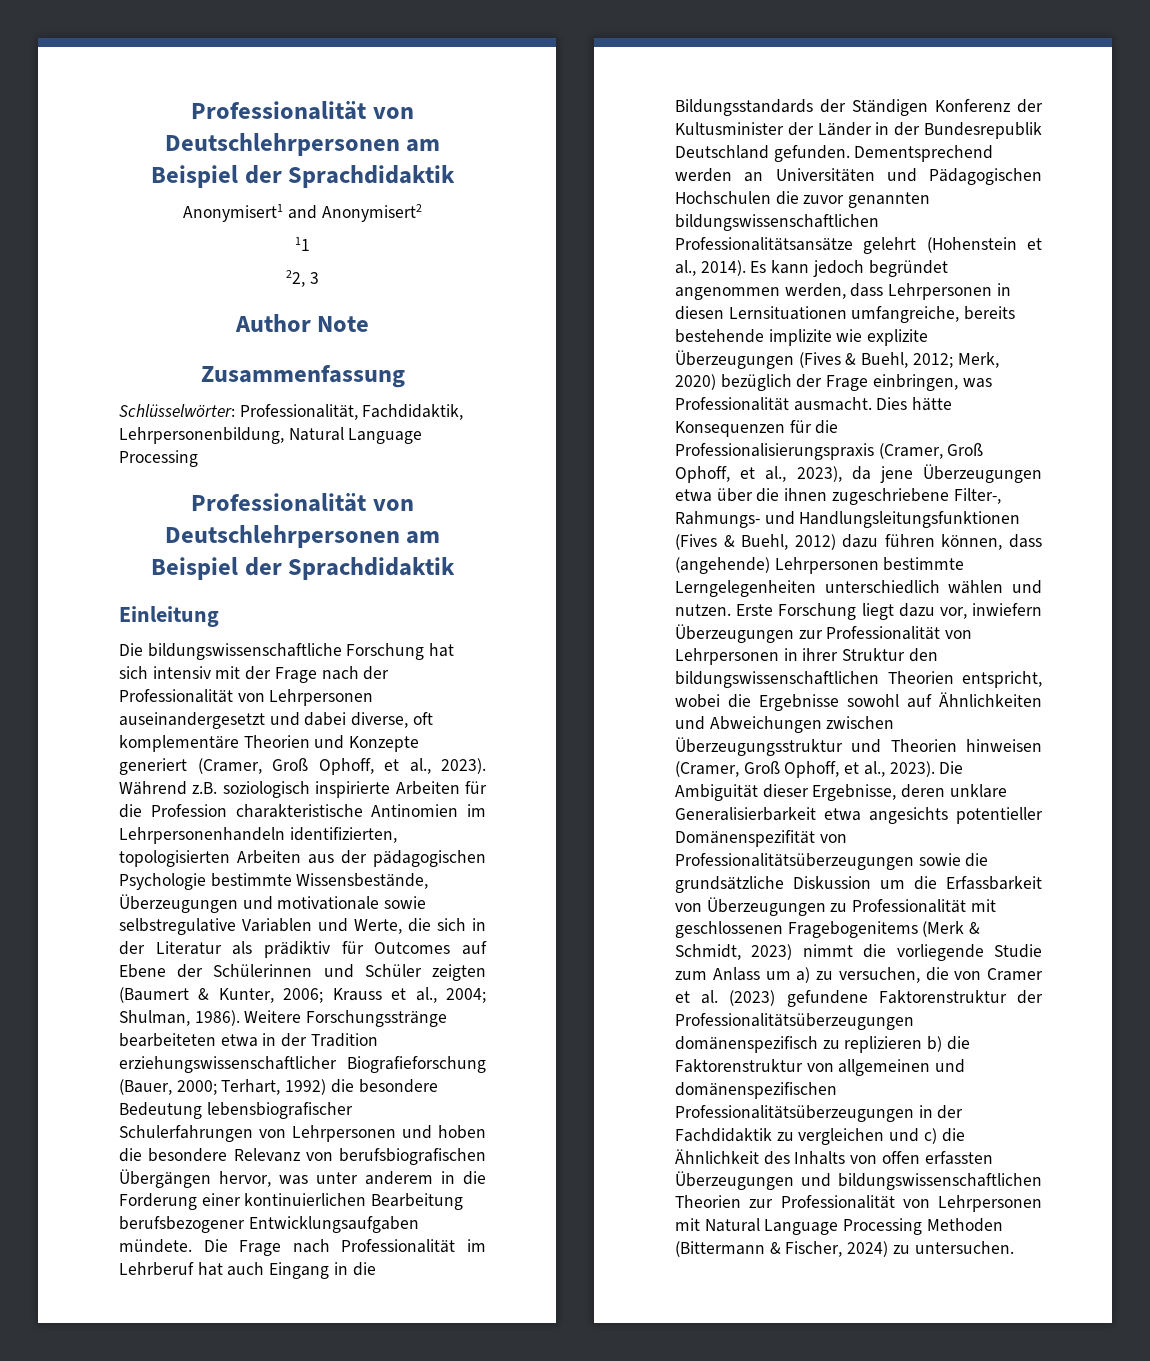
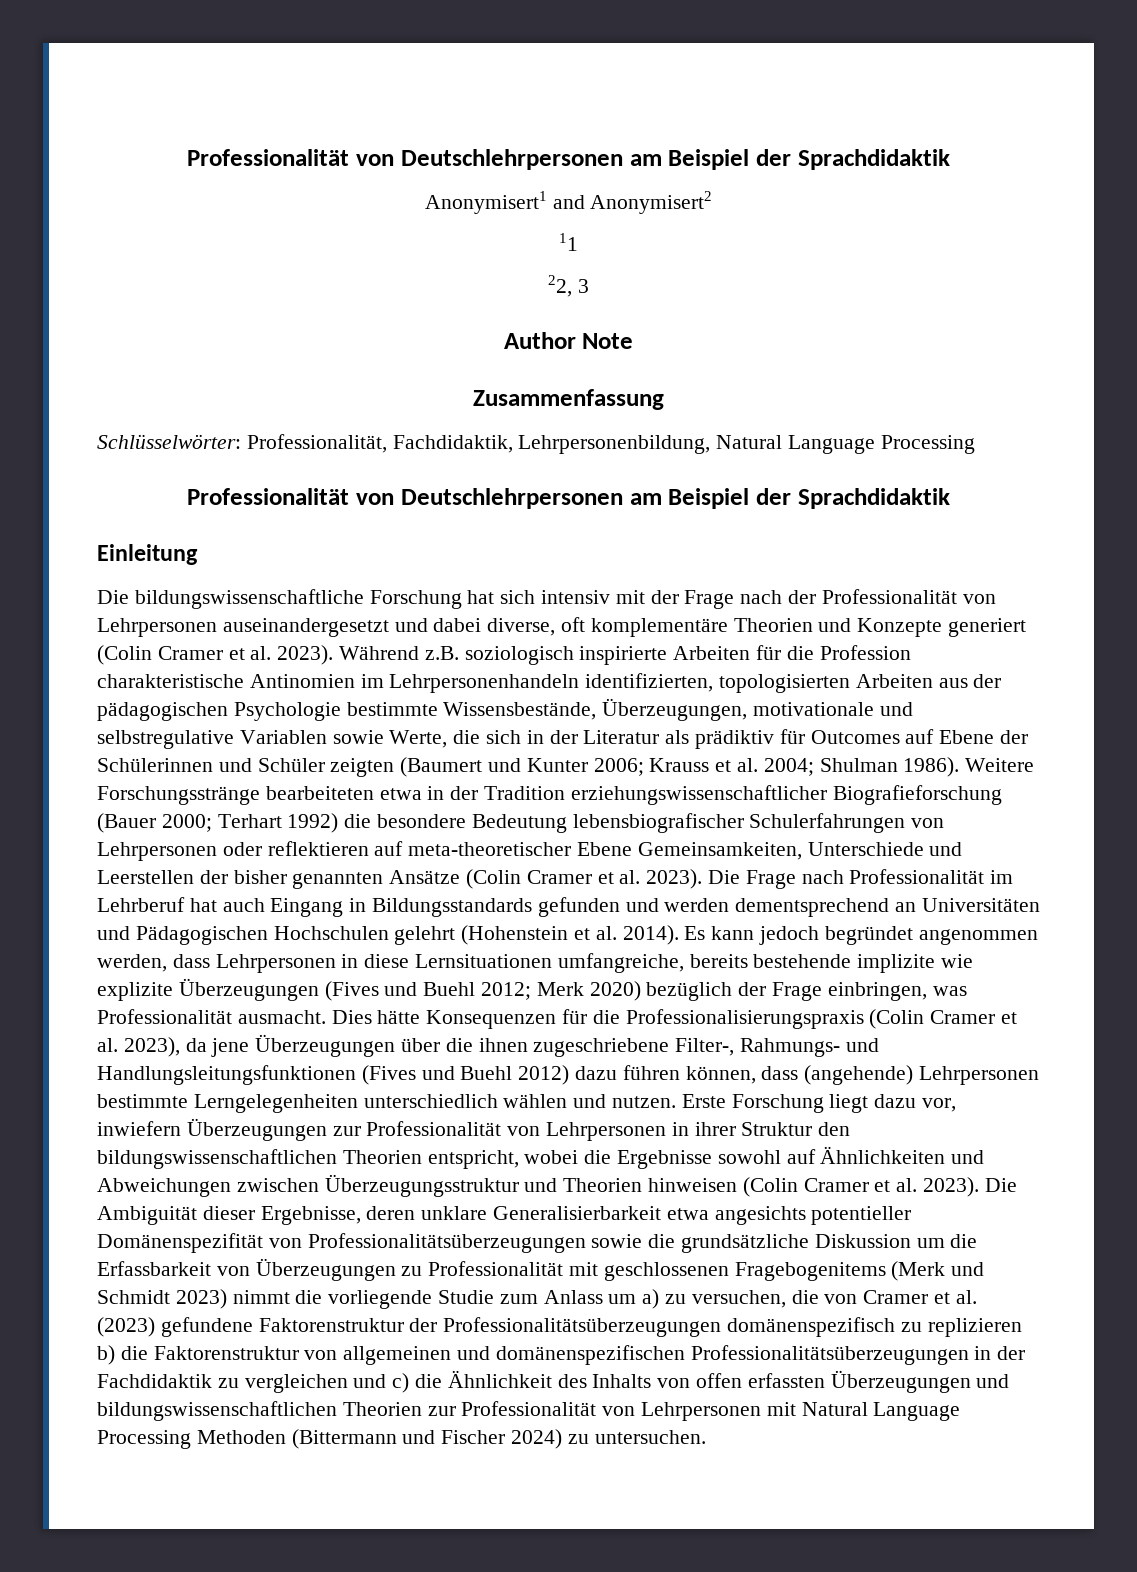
- Die bildungswissenschaftliche Forschung hat sich intensiv mit der Frage nach der Professionalität von Lehrpersonen auseinandergesetzt und dabei diverse, oft komplementäre Theorien und Konzepte generiert (Cramer, Groß Ophoff, et al., 2023).
+ Die bildungswissenschaftliche Forschung hat sich intensiv mit der Frage nach der Professionalität von Lehrpersonen auseinandergesetzt und dabei diverse, oft komplementäre Theorien und Konzepte generiert (Colin Cramer et al. 2023).
- Während z.B. soziologisch inspirierte Arbeiten für die Profession charakteristische Antinomien im Lehrpersonenhandeln identifizierten, topologisierten Arbeiten aus der pädagogischen Psychologie bestimmte Wissensbestände, Überzeugungen und motivationale sowie selbstregulative Variablen und Werte, die sich in der Literatur als prädiktiv für Outcomes auf Ebene der Schülerinnen und Schüler zeigten (Baumert & Kunter, 2006; Krauss et al., 2004; Shulman, 1986).
+ Während z.B. soziologisch inspirierte Arbeiten für die Profession charakteristische Antinomien im Lehrpersonenhandeln identifizierten, topologisierten Arbeiten aus der pädagogischen Psychologie bestimmte Wissensbestände, Überzeugungen, motivationale und selbstregulative Variablen sowie Werte, die sich in der Literatur als prädiktiv für Outcomes auf Ebene der Schülerinnen und Schüler zeigten (Baumert und Kunter 2006; Krauss et al. 2004; Shulman 1986).
- Weitere Forschungsstränge bearbeiteten etwa in der Tradition erziehungswissenschaftlicher Biografieforschung (Bauer, 2000; Terhart, 1992) die besondere Bedeutung lebensbiografischer Schulerfahrungen von Lehrpersonen und hoben die besondere Relevanz von berufsbiografischen Übergängen hervor, was unter anderem in die Forderung einer kontinuierlichen Bearbeitung berufsbezogener Entwicklungsaufgaben mündete.
+ Weitere Forschungsstränge bearbeiteten etwa in der Tradition erziehungswissenschaftlicher Biografieforschung (Bauer 2000; Terhart 1992) die besondere Bedeutung lebensbiografischer Schulerfahrungen von Lehrpersonen oder reflektieren auf meta-theoretischer Ebene Gemeinsamkeiten, Unterschiede und Leerstellen der bisher genannten Ansätze (Colin Cramer et al. 2023).
- Die Frage nach Professionalität im Lehrberuf hat auch Eingang in die Bildungsstandards der Ständigen Konferenz der Kultusminister der Länder in der Bundesrepublik Deutschland gefunden. Dementsprechend werden an Universitäten und Pädagogischen Hochschulen die zuvor genannten bildungswissenschaftlichen Professionalitätsansätze gelehrt (Hohenstein et al., 2014).
+ Die Frage nach Professionalität im Lehrberuf hat auch Eingang in Bildungsstandards gefunden und werden dementsprechend an Universitäten und Pädagogischen Hochschulen gelehrt (Hohenstein et al. 2014).
- Es kann jedoch begründet angenommen werden, dass Lehrpersonen in diesen Lernsituationen umfangreiche, bereits bestehende implizite wie explizite Überzeugungen (Fives & Buehl, 2012; Merk, 2020) bezüglich der Frage einbringen, was Professionalität ausmacht.
+ Es kann jedoch begründet angenommen werden, dass Lehrpersonen in diese Lernsituationen umfangreiche, bereits bestehende implizite wie explizite Überzeugungen (Fives und Buehl 2012; Merk 2020) bezüglich der Frage einbringen, was Professionalität ausmacht.
- Dies hätte Konsequenzen für die Professionalisierungspraxis (Cramer, Groß Ophoff, et al., 2023), da jene Überzeugungen etwa über die ihnen zugeschriebene Filter-, Rahmungs- und Handlungsleitungsfunktionen (Fives & Buehl, 2012) dazu führen können, dass (angehende) Lehrpersonen bestimmte Lerngelegenheiten unterschiedlich wählen und nutzen.
+ Dies hätte Konsequenzen für die Professionalisierungspraxis (Colin Cramer et al. 2023), da jene Überzeugungen über die ihnen zugeschriebene Filter-, Rahmungs- und Handlungsleitungsfunktionen (Fives und Buehl 2012) dazu führen können, dass (angehende) Lehrpersonen bestimmte Lerngelegenheiten unterschiedlich wählen und nutzen.
- Erste Forschung liegt dazu vor, inwiefern Überzeugungen zur Professionalität von Lehrpersonen in ihrer Struktur den bildungswissenschaftlichen Theorien entspricht, wobei die Ergebnisse sowohl auf Ähnlichkeiten und Abweichungen zwischen Überzeugungsstruktur und Theorien hinweisen (Cramer, Groß Ophoff, et al., 2023).
+ Erste Forschung liegt dazu vor, inwiefern Überzeugungen zur Professionalität von Lehrpersonen in ihrer Struktur den bildungswissenschaftlichen Theorien entspricht, wobei die Ergebnisse sowohl auf Ähnlichkeiten und Abweichungen zwischen Überzeugungsstruktur und Theorien hinweisen (Colin Cramer et al. 2023).
- Die Ambiguität dieser Ergebnisse, deren unklare Generalisierbarkeit etwa angesichts potentieller Domänenspezifität von Professionalitätsüberzeugungen sowie die grundsätzliche Diskussion um die Erfassbarkeit von Überzeugungen zu Professionalität mit geschlossenen Fragebogenitems (Merk & Schmidt, 2023) nimmt die vorliegende Studie zum Anlass um a) zu versuchen, die von Cramer et al. (2023) gefundene Faktorenstruktur der Professionalitätsüberzeugungen domänenspezifisch zu replizieren b) die Faktorenstruktur von allgemeinen und domänenspezifischen Professionalitätsüberzeugungen in der Fachdidaktik zu vergleichen und c) die Ähnlichkeit des Inhalts von offen erfassten Überzeugungen und bildungswissenschaftlichen Theorien zur Professionalität von Lehrpersonen mit Natural Language Processing Methoden (Bittermann & Fischer, 2024) zu untersuchen.
+ Die Ambiguität dieser Ergebnisse, deren unklare Generalisierbarkeit etwa angesichts potentieller Domänenspezifität von Professionalitätsüberzeugungen sowie die grundsätzliche Diskussion um die Erfassbarkeit von Überzeugungen zu Professionalität mit geschlossenen Fragebogenitems (Merk und Schmidt 2023) nimmt die vorliegende Studie zum Anlass um a) zu versuchen, die von Cramer et al. (2023) gefundene Faktorenstruktur der Professionalitätsüberzeugungen domänenspezifisch zu replizieren b) die Faktorenstruktur von allgemeinen und domänenspezifischen Professionalitätsüberzeugungen in der Fachdidaktik zu vergleichen und c) die Ähnlichkeit des Inhalts von offen erfassten Überzeugungen und bildungswissenschaftlichen Theorien zur Professionalität von Lehrpersonen mit Natural Language Processing Methoden (Bittermann und Fischer 2024) zu untersuchen.

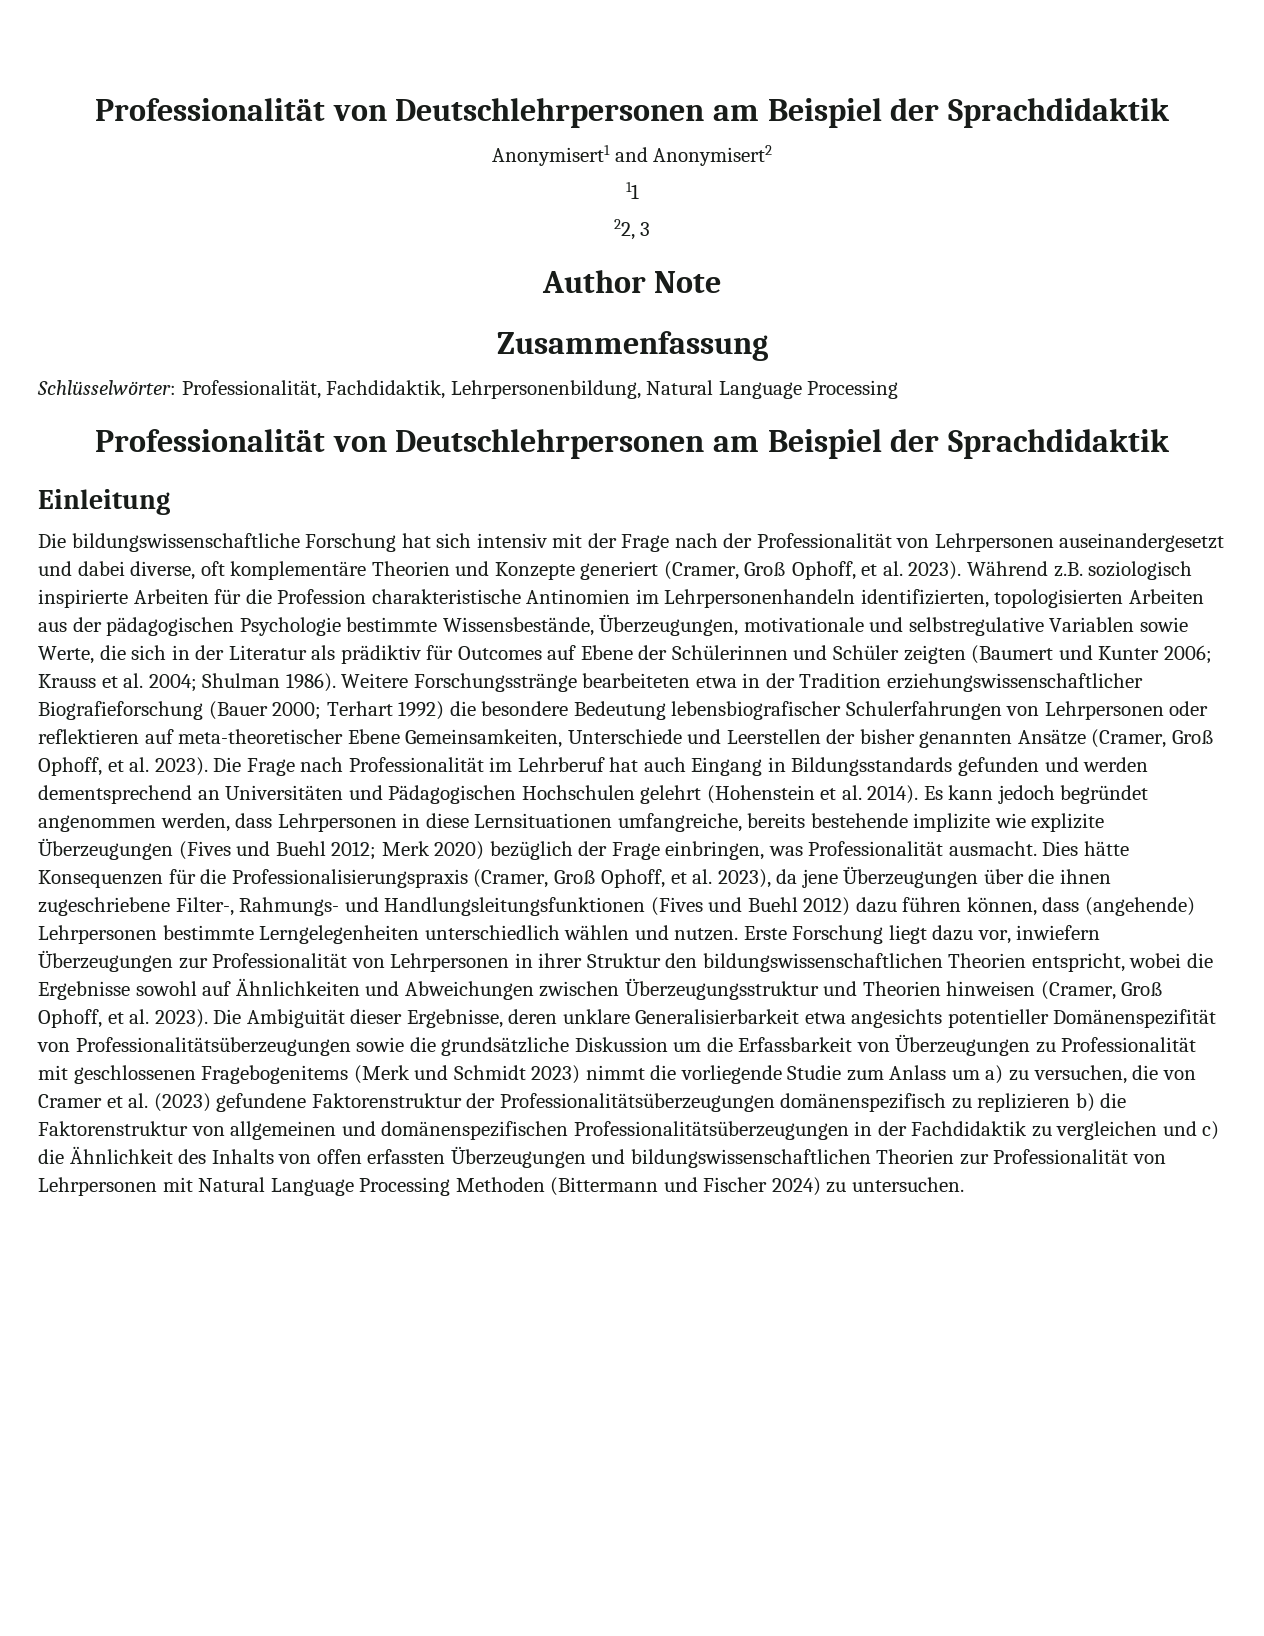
- Die bildungswissenschaftliche Forschung hat sich intensiv mit der Frage nach der Professionalität von Lehrpersonen auseinandergesetzt und dabei diverse, oft komplementäre Theorien und Konzepte generiert (Colin Cramer et al. 2023).
+ Die bildungswissenschaftliche Forschung hat sich intensiv mit der Frage nach der Professionalität von Lehrpersonen auseinandergesetzt und dabei diverse, oft komplementäre Theorien und Konzepte generiert (Cramer, Groß Ophoff, et al. 2023).
- Weitere Forschungsstränge bearbeiteten etwa in der Tradition erziehungswissenschaftlicher Biografieforschung (Bauer 2000; Terhart 1992) die besondere Bedeutung lebensbiografischer Schulerfahrungen von Lehrpersonen oder reflektieren auf meta-theoretischer Ebene Gemeinsamkeiten, Unterschiede und Leerstellen der bisher genannten Ansätze (Colin Cramer et al. 2023).
+ Weitere Forschungsstränge bearbeiteten etwa in der Tradition erziehungswissenschaftlicher Biografieforschung (Bauer 2000; Terhart 1992) die besondere Bedeutung lebensbiografischer Schulerfahrungen von Lehrpersonen oder reflektieren auf meta-theoretischer Ebene Gemeinsamkeiten, Unterschiede und Leerstellen der bisher genannten Ansätze (Cramer, Groß Ophoff, et al. 2023).
- Dies hätte Konsequenzen für die Professionalisierungspraxis (Colin Cramer et al. 2023), da jene Überzeugungen über die ihnen zugeschriebene Filter-, Rahmungs- und Handlungsleitungsfunktionen (Fives und Buehl 2012) dazu führen können, dass (angehende) Lehrpersonen bestimmte Lerngelegenheiten unterschiedlich wählen und nutzen.
+ Dies hätte Konsequenzen für die Professionalisierungspraxis (Cramer, Groß Ophoff, et al. 2023), da jene Überzeugungen über die ihnen zugeschriebene Filter-, Rahmungs- und Handlungsleitungsfunktionen (Fives und Buehl 2012) dazu führen können, dass (angehende) Lehrpersonen bestimmte Lerngelegenheiten unterschiedlich wählen und nutzen.
- Erste Forschung liegt dazu vor, inwiefern Überzeugungen zur Professionalität von Lehrpersonen in ihrer Struktur den bildungswissenschaftlichen Theorien entspricht, wobei die Ergebnisse sowohl auf Ähnlichkeiten und Abweichungen zwischen Überzeugungsstruktur und Theorien hinweisen (Colin Cramer et al. 2023).
+ Erste Forschung liegt dazu vor, inwiefern Überzeugungen zur Professionalität von Lehrpersonen in ihrer Struktur den bildungswissenschaftlichen Theorien entspricht, wobei die Ergebnisse sowohl auf Ähnlichkeiten und Abweichungen zwischen Überzeugungsstruktur und Theorien hinweisen (Cramer, Groß Ophoff, et al. 2023).

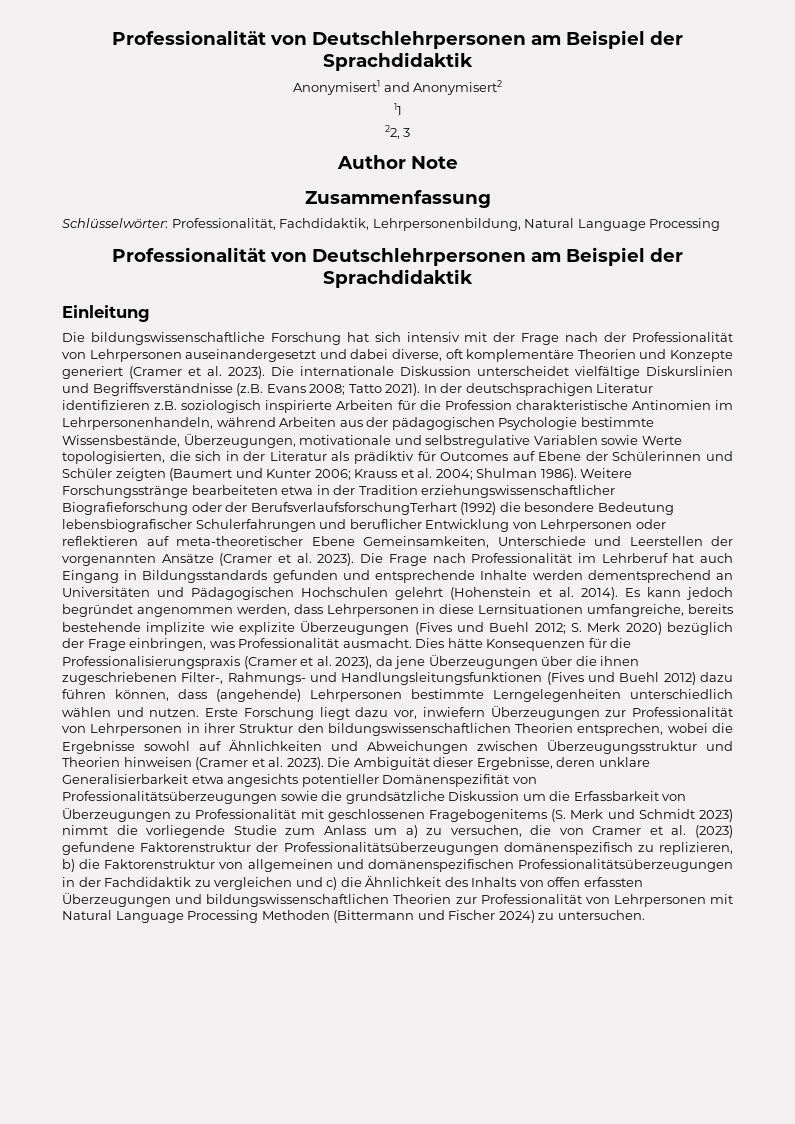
- Die bildungswissenschaftliche Forschung hat sich intensiv mit der Frage nach der Professionalität von Lehrpersonen auseinandergesetzt und dabei diverse, oft komplementäre Theorien und Konzepte generiert (Cramer, Groß Ophoff, et al. 2023). Während z.B. soziologisch inspirierte Arbeiten für die Profession charakteristische Antinomien im Lehrpersonenhandeln identifizierten, topologisierten Arbeiten aus der pädagogischen Psychologie bestimmte Wissensbestände, Überzeugungen, motivationale und selbstregulative Variablen sowie Werte, die sich in der Literatur als prädiktiv für Outcomes auf Ebene der Schülerinnen und Schüler zeigten (Baumert und Kunter 2006;
+ Die bildungswissenschaftliche Forschung hat sich intensiv mit der Frage nach der Professionalität von Lehrpersonen auseinandergesetzt und dabei diverse, oft komplementäre Theorien und Konzepte generiert (Cramer et al. 2023). Die internationale Diskussion unterscheidet vielfältige Diskurslinien und Begriffsverständnisse (z.B. Evans 2008; Tatto 2021). In der deutschsprachigen Literatur identifizieren z.B. soziologisch inspirierte Arbeiten für die Profession charakteristische Antinomien im Lehrpersonenhandeln, während Arbeiten aus der pädagogischen Psychologie bestimmte Wissensbestände, Überzeugungen, motivationale und selbstregulative Variablen sowie Werte topologisierten, die sich in der Literatur als prädiktiv für Outcomes auf Ebene der Schülerinnen und Schüler zeigten (Baumert und Kunter 2006;
- Weitere Forschungsstränge bearbeiteten etwa in der Tradition erziehungswissenschaftlicher Biografieforschung (Bauer 2000; Terhart 1992) die besondere Bedeutung lebensbiografischer Schulerfahrungen von Lehrpersonen oder reflektieren auf meta-theoretischer Ebene Gemeinsamkeiten, Unterschiede und Leerstellen der bisher genannten Ansätze (Cramer, Groß Ophoff, et al. 2023).
+ Weitere Forschungsstränge bearbeiteten etwa in der Tradition erziehungswissenschaftlicher Biografieforschung oder der BerufsverlaufsforschungTerhart (1992) die besondere Bedeutung lebensbiografischer Schulerfahrungen und beruflicher Entwicklung von Lehrpersonen oder reflektieren auf meta-theoretischer Ebene Gemeinsamkeiten, Unterschiede und Leerstellen der vorgenannten Ansätze (Cramer et al. 2023).
- Die Frage nach Professionalität im Lehrberuf hat auch Eingang in Bildungsstandards gefunden und werden dementsprechend an Universitäten und Pädagogischen Hochschulen gelehrt (Hohenstein et al. 2014).
+ Die Frage nach Professionalität im Lehrberuf hat auch Eingang in Bildungsstandards gefunden und entsprechende Inhalte werden dementsprechend an Universitäten und Pädagogischen Hochschulen gelehrt (Hohenstein et al. 2014).
- Es kann jedoch begründet angenommen werden, dass Lehrpersonen in diese Lernsituationen umfangreiche, bereits bestehende implizite wie explizite Überzeugungen (Fives und Buehl 2012; Merk 2020) bezüglich der Frage einbringen, was Professionalität ausmacht.
+ Es kann jedoch begründet angenommen werden, dass Lehrpersonen in diese Lernsituationen umfangreiche, bereits bestehende implizite wie explizite Überzeugungen (Fives und Buehl 2012; S. Merk 2020) bezüglich der Frage einbringen, was Professionalität ausmacht.
- Dies hätte Konsequenzen für die Professionalisierungspraxis (Cramer, Groß Ophoff, et al. 2023), da jene Überzeugungen über die ihnen zugeschriebene Filter-, Rahmungs- und Handlungsleitungsfunktionen (Fives und Buehl 2012) dazu führen können, dass (angehende) Lehrpersonen bestimmte Lerngelegenheiten unterschiedlich wählen und nutzen.
+ Dies hätte Konsequenzen für die Professionalisierungspraxis (Cramer et al. 2023), da jene Überzeugungen über die ihnen zugeschriebenen Filter-, Rahmungs- und Handlungsleitungsfunktionen (Fives und Buehl 2012) dazu führen können, dass (angehende) Lehrpersonen bestimmte Lerngelegenheiten unterschiedlich wählen und nutzen.
- Erste Forschung liegt dazu vor, inwiefern Überzeugungen zur Professionalität von Lehrpersonen in ihrer Struktur den bildungswissenschaftlichen Theorien entspricht, wobei die Ergebnisse sowohl auf Ähnlichkeiten und Abweichungen zwischen Überzeugungsstruktur und Theorien hinweisen (Cramer, Groß Ophoff, et al. 2023).
+ Erste Forschung liegt dazu vor, inwiefern Überzeugungen zur Professionalität von Lehrpersonen in ihrer Struktur den bildungswissenschaftlichen Theorien entsprechen, wobei die Ergebnisse sowohl auf Ähnlichkeiten und Abweichungen zwischen Überzeugungsstruktur und Theorien hinweisen (Cramer et al. 2023).
- Die Ambiguität dieser Ergebnisse, deren unklare Generalisierbarkeit etwa angesichts potentieller Domänenspezifität von Professionalitätsüberzeugungen sowie die grundsätzliche Diskussion um die Erfassbarkeit von Überzeugungen zu Professionalität mit geschlossenen Fragebogenitems (Merk und Schmidt 2023) nimmt die vorliegende Studie zum Anlass um a) zu versuchen, die von Cramer et al. (2023) gefundene Faktorenstruktur der Professionalitätsüberzeugungen domänenspezifisch zu replizieren b) die Faktorenstruktur von allgemeinen und domänenspezifischen Professionalitätsüberzeugungen in der Fachdidaktik zu vergleichen und c) die Ähnlichkeit des Inhalts von offen erfassten Überzeugungen und bildungswissenschaftlichen Theorien zur Professionalität von Lehrpersonen mit Natural Language Processing Methoden (Bittermann und Fischer 2024) zu untersuchen.
+ Die Ambiguität dieser Ergebnisse, deren unklare Generalisierbarkeit etwa angesichts potentieller Domänenspezifität von Professionalitätsüberzeugungen sowie die grundsätzliche Diskussion um die Erfassbarkeit von Überzeugungen zu Professionalität mit geschlossenen Fragebogenitems (S. Merk und Schmidt 2023) nimmt die vorliegende Studie zum Anlass um a) zu versuchen, die von Cramer et al. (2023) gefundene Faktorenstruktur der Professionalitätsüberzeugungen domänenspezifisch zu replizieren, b) die Faktorenstruktur von allgemeinen und domänenspezifischen Professionalitätsüberzeugungen in der Fachdidaktik zu vergleichen und c) die Ähnlichkeit des Inhalts von offen erfassten Überzeugungen und bildungswissenschaftlichen Theorien zur Professionalität von Lehrpersonen mit Natural Language Processing Methoden (Bittermann und Fischer 2024) zu untersuchen.

